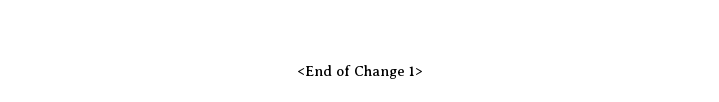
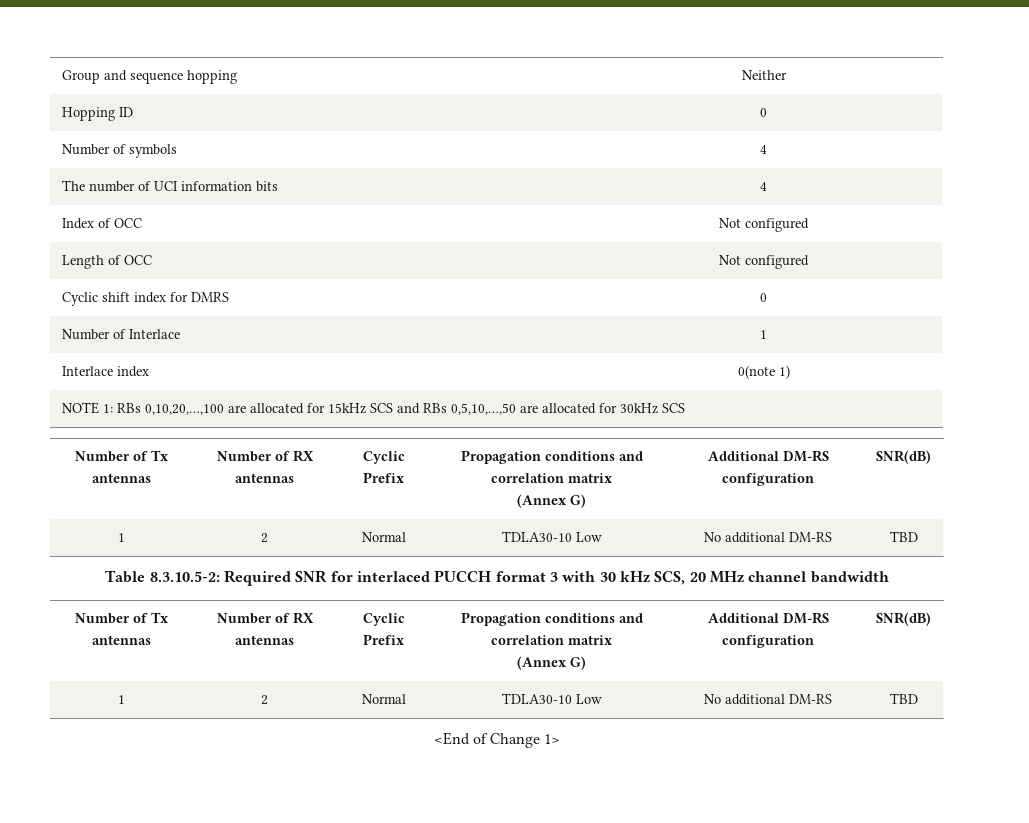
+ Group and sequence hopping | Neither
+ Hopping ID | 0
+ Number of symbols | 4
+ The number of UCI information bits | 4
+ Index of OCC | Not configured
+ Length of OCC | Not configured
+ Cyclic shift index for DMRS | 0
+ Number of Interlace | 1
+ Interlace index | 0(note 1)
+ NOTE 1: RBs 0,10,20,…,100 are allocated for 15kHz SCS and RBs 0,5,10,…,50 are allocated for 30kHz SCS
+ Number of Tx antennas | Number of RX antennas | Cyclic Prefix | Propagation conditions and correlation matrix
+ (Annex G) | Additional DM-RS configuration | SNR(dB)
+ 1 | 2 | Normal | TDLA30-10 Low | No additional DM-RS | TBD
+ Table 8.3.10.5-2: Required SNR for interlaced PUCCH format 3 with 30 kHz SCS, 20 MHz channel bandwidth
+ Number of Tx antennas | Number of RX antennas | Cyclic Prefix | Propagation conditions and correlation matrix
+ (Annex G) | Additional DM-RS configuration | SNR(dB)
+ 1 | 2 | Normal | TDLA30-10 Low | No additional DM-RS | TBD

